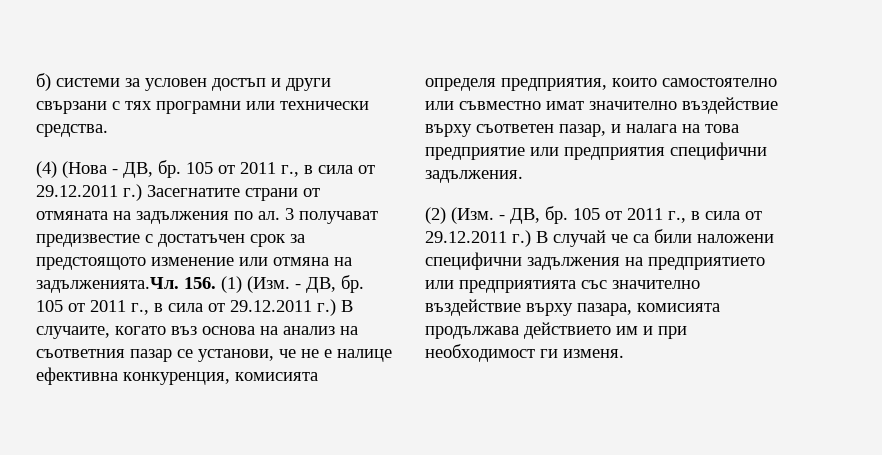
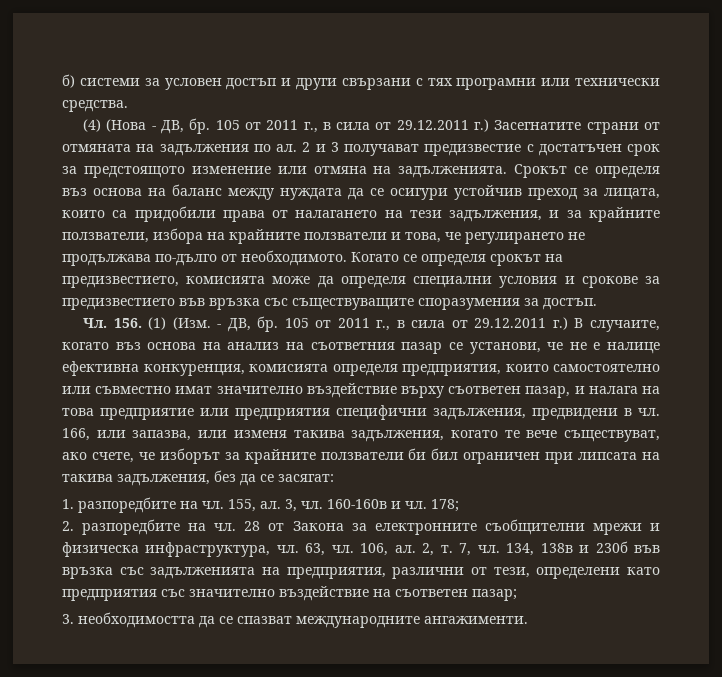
- 3 получават предизвестие с достатъчен срок за предстоящото изменение или отмяна на задълженията.Чл. 156. (1) (Изм. - ДВ, бр.
+ 2 и 3 получават предизвестие с достатъчен срок за предстоящото изменение или отмяна на задълженията. Срокът се определя въз основа на баланс между нуждата да се осигури устойчив преход за лицата, които са придобили права от налагането на тези задължения, и за крайните ползватели, избора на крайните ползватели и това, че регулирането не продължава по-дълго от необходимото. Когато се определя срокът на предизвестието, комисията може да определя специални условия и срокове за предизвестието във връзка със съществуващите споразумения за достъп.
+ Чл. 156. (1) (Изм. - ДВ, бр.
- 105 от 2011 г., в сила от 29.12.2011 г.) В случаите, когато въз основа на анализ на съответния пазар се установи, че не е налице ефективна конкуренция, комисията определя предприятия, които самостоятелно или съвместно имат значително въздействие върху съответен пазар, и налага на това предприятие или предприятия специфични задължения.
- (2) (Изм. - ДВ, бр. 105 от 2011 г., в сила от 29.12.2011 г.) В случай че са били наложени специфични задължения на предприятието или предприятията със значително въздействие върху пазара, комисията продължава действието им и при необходимост ги изменя.
+ 105 от 2011 г., в сила от 29.12.2011 г.) В случаите, когато въз основа на анализ на съответния пазар се установи, че не е налице ефективна конкуренция, комисията определя предприятия, които самостоятелно или съвместно имат значително въздействие върху съответен пазар, и налага на това предприятие или предприятия специфични задължения, предвидени в чл. 166, или запазва, или изменя такива задължения, когато те вече съществуват, ако счете, че изборът за крайните ползватели би бил ограничен при липсата на такива задължения, без да се засягат:
+ 1. разпоредбите на чл. 155, ал. 3, чл. 160-160в и чл. 178;
+ 2. разпоредбите на чл. 28 от Закона за електронните съобщителни мрежи и физическа инфраструктура, чл. 63, чл. 106, ал. 2, т. 7, чл. 134, 138в и 230б във връзка със задълженията на предприятия, различни от тези, определени като предприятия със значително въздействие на съответен пазар;
+ 3. необходимостта да се спазват международните ангажименти.

